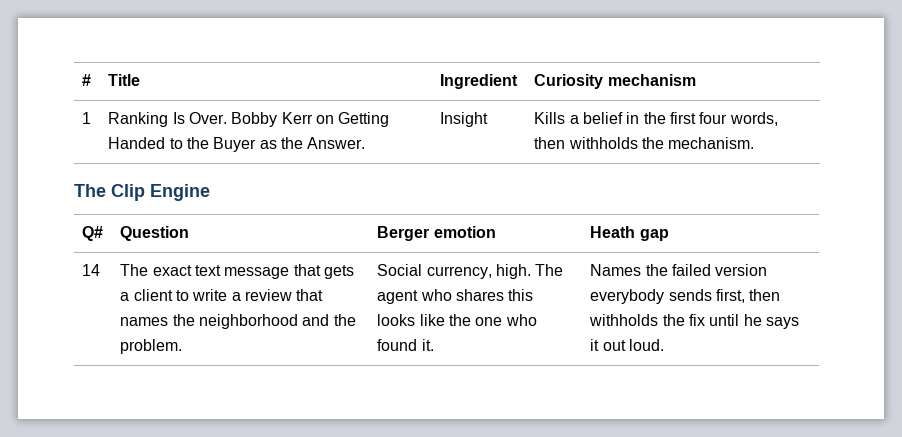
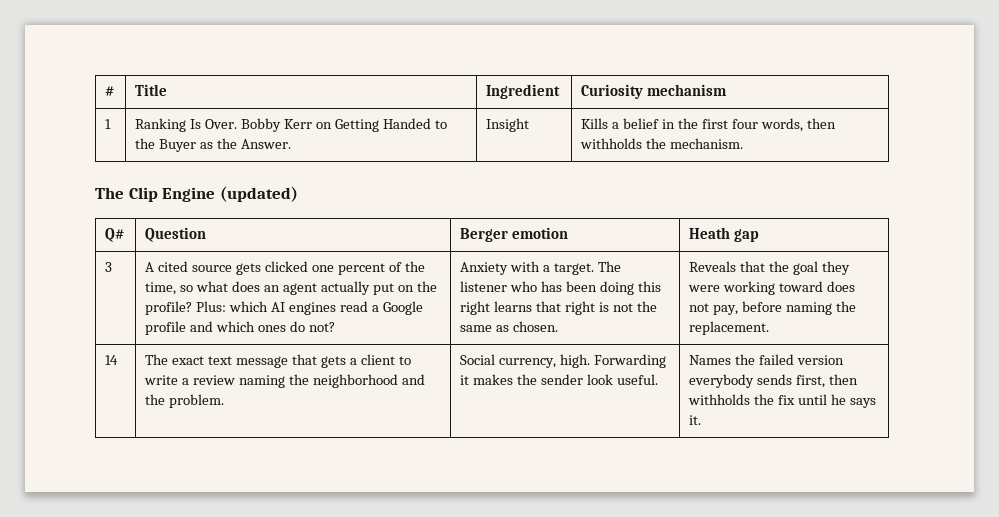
- The Clip Engine
+ The Clip Engine (updated)
+ 3 | A cited source gets clicked one percent of the time, so what does an agent actually put on the profile? Plus: which AI engines read a Google profile and which ones do not? | Anxiety with a target. The listener who has been doing this right learns that right is not the same as chosen. | Reveals that the goal they were working toward does not pay, before naming the replacement.
- The exact text message that gets a client to write a review that names the neighborhood and the problem.
+ The exact text message that gets a client to write a review naming the neighborhood and the problem.
- The agent who shares this looks like the one who found it.
+ Forwarding it makes the sender look useful.
- Names the failed version everybody sends first, then withholds the fix until he says it out loud.
+ Names the failed version everybody sends first, then withholds the fix until he says it.

